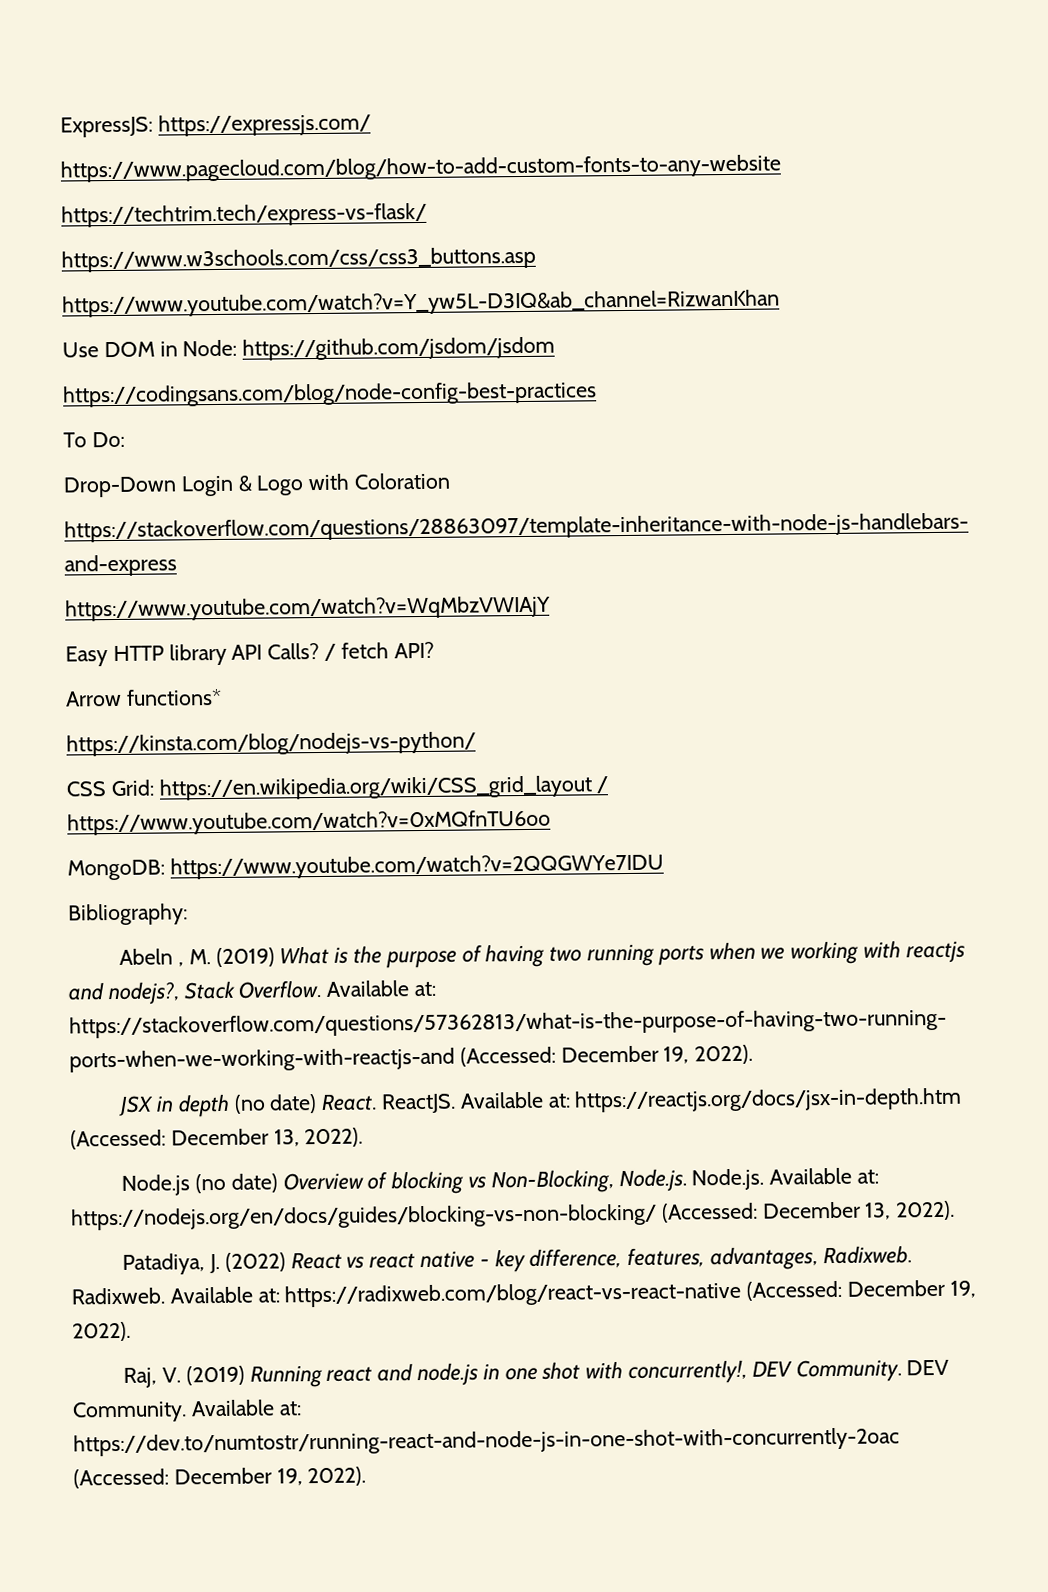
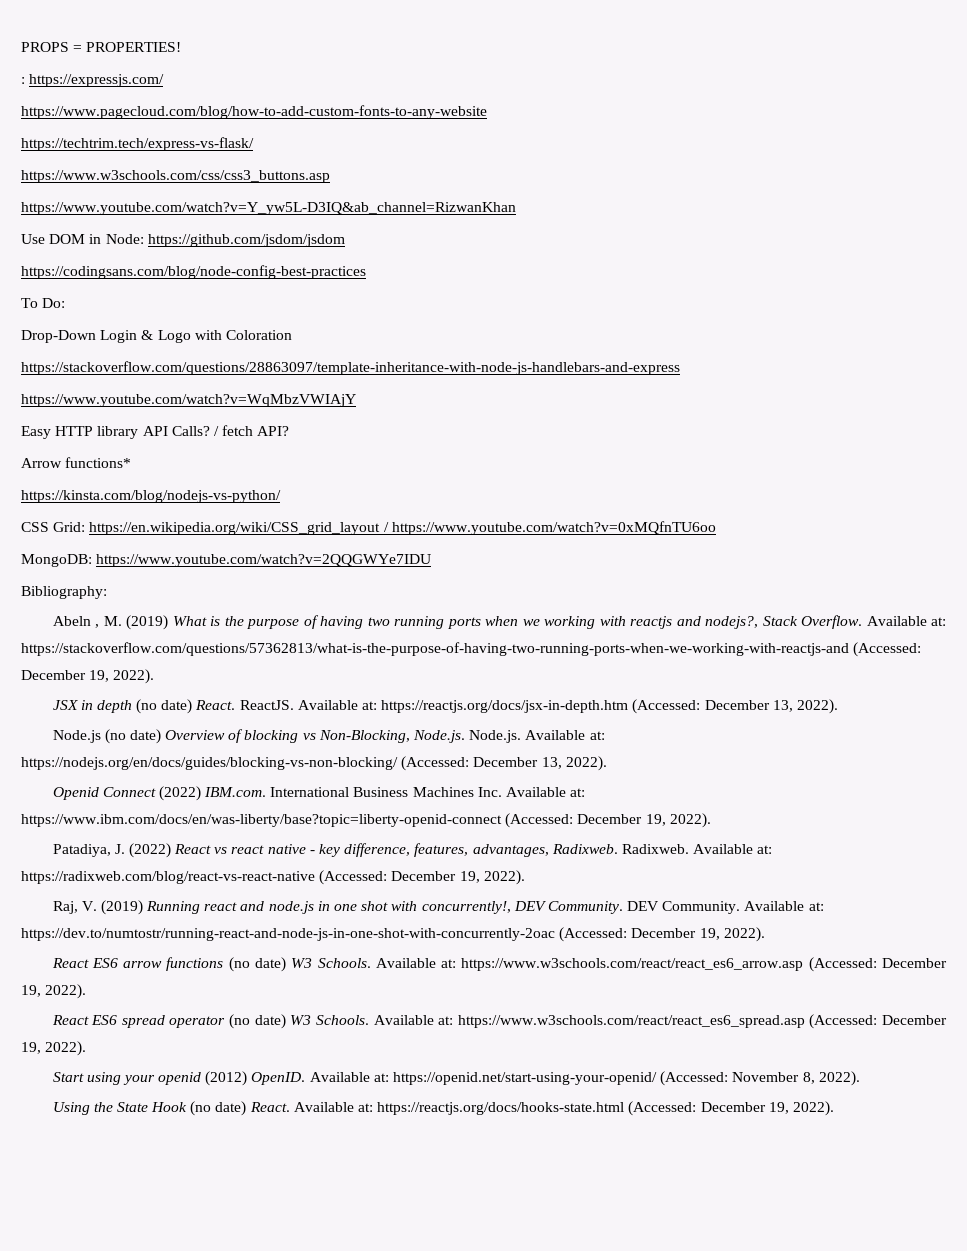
- ExpressJS: https://expressjs.com/
+ PROPS = PROPERTIES!
+ : https://expressjs.com/
+ Openid Connect (2022) IBM.com. International Business Machines Inc. Available at: https://www.ibm.com/docs/en/was-liberty/base?topic=liberty-openid-connect (Accessed: December 19, 2022).
+ React ES6 arrow functions (no date) W3 Schools. Available at: https://www.w3schools.com/react/react_es6_arrow.asp (Accessed: December 19, 2022).
+ React ES6 spread operator (no date) W3 Schools. Available at: https://www.w3schools.com/react/react_es6_spread.asp (Accessed: December 19, 2022).
+ Start using your openid (2012) OpenID. Available at: https://openid.net/start-using-your-openid/ (Accessed: November 8, 2022).
+ Using the State Hook (no date) React. Available at: https://reactjs.org/docs/hooks-state.html (Accessed: December 19, 2022).

